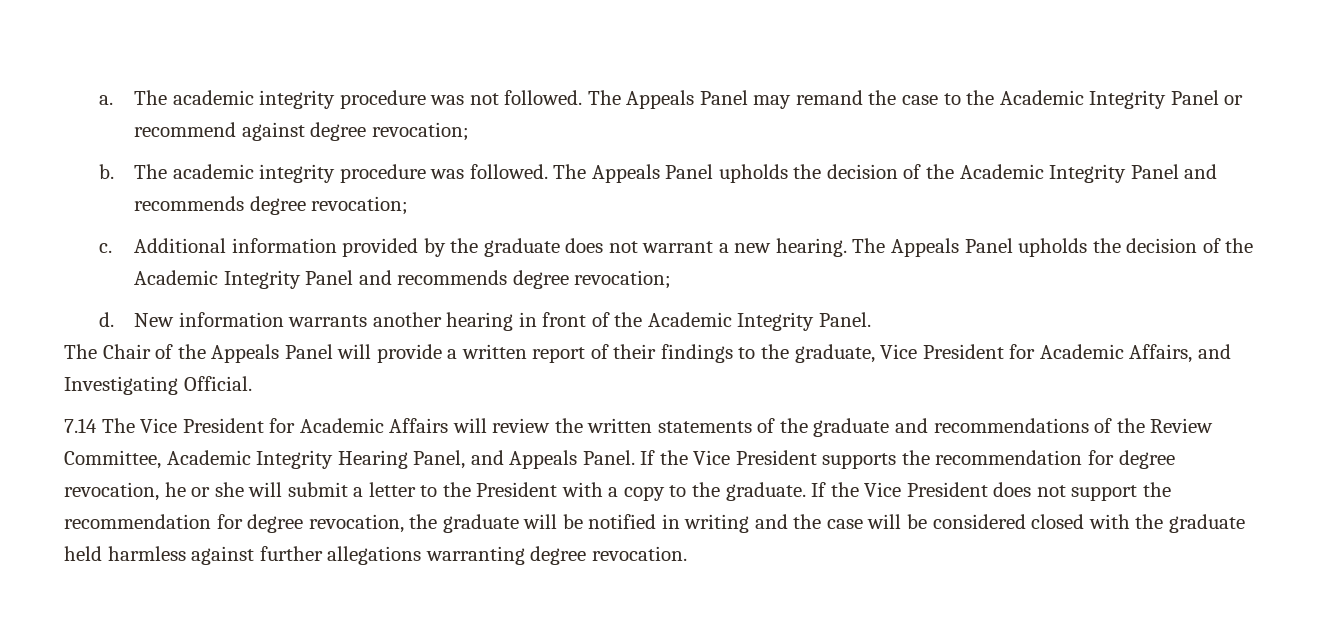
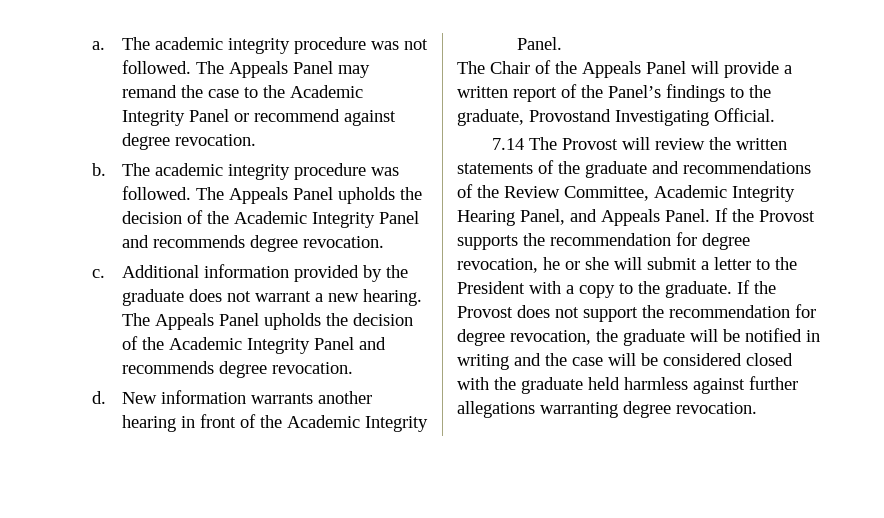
- The Appeals Panel may remand the case to the Academic Integrity Panel or recommend against degree revocation;
+ The Appeals Panel may remand the case to the Academic Integrity Panel or recommend against degree revocation.
- The academic integrity procedure was followed. The Appeals Panel upholds the decision of the Academic Integrity Panel and recommends degree revocation;
+ The academic integrity procedure was followed. The Appeals Panel upholds the decision of the Academic Integrity Panel and recommends degree revocation.
- Additional information provided by the graduate does not warrant a new hearing. The Appeals Panel upholds the decision of the Academic Integrity Panel and recommends degree revocation;
+ Additional information provided by the graduate does not warrant a new hearing. The Appeals Panel upholds the decision of the Academic Integrity Panel and recommends degree revocation.
- The Chair of the Appeals Panel will provide a written report of their findings to the graduate, Vice President for Academic Affairs, and Investigating Official.
+ The Chair of the Appeals Panel will provide a written report of the Panel’s findings to the graduate, Provostand Investigating Official.
- 7.14 The Vice President for Academic Affairs will review the written statements of the graduate and recommendations of the Review Committee, Academic Integrity Hearing Panel, and Appeals Panel.
+ 7.14 The Provost will review the written statements of the graduate and recommendations of the Review Committee, Academic Integrity Hearing Panel, and Appeals Panel.
- If the Vice President supports the recommendation for degree revocation, he or she will submit a letter to the President with a copy to the graduate.
+ If the Provost supports the recommendation for degree revocation, he or she will submit a letter to the President with a copy to the graduate.
- If the Vice President does not support the recommendation for degree revocation, the graduate will be notified in writing and the case will be considered closed with the graduate held harmless against further allegations warranting degree revocation.
+ If the Provost does not support the recommendation for degree revocation, the graduate will be notified in writing and the case will be considered closed with the graduate held harmless against further allegations warranting degree revocation.

